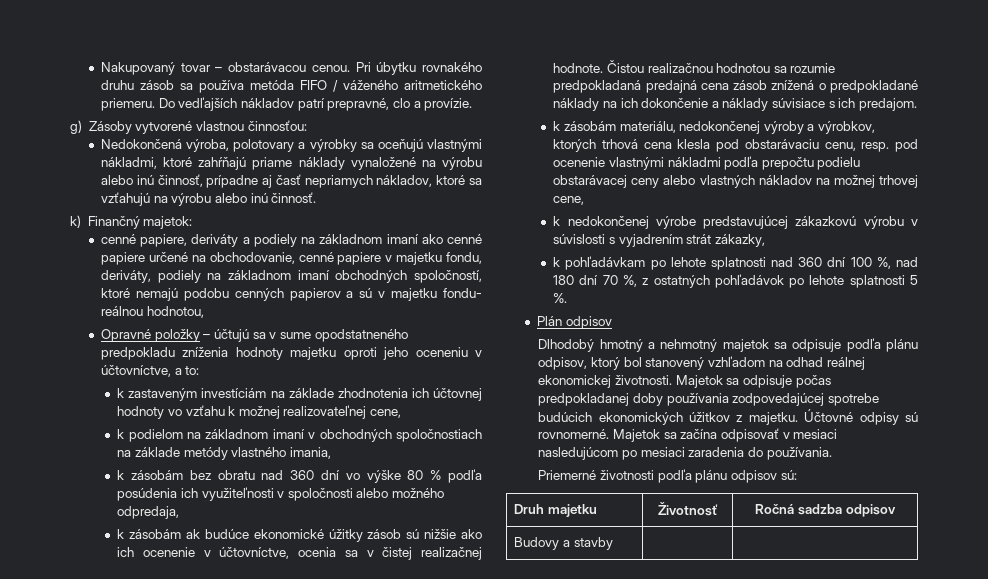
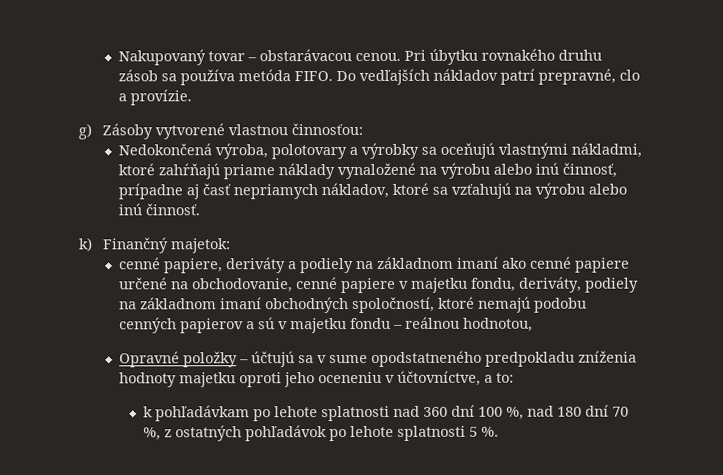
- Pri úbytku rovnakého druhu zásob sa používa metóda FIFO / váženého aritmetického priemeru.
+ Pri úbytku rovnakého druhu zásob sa používa metóda FIFO.
- cenné papiere, deriváty a podiely na základnom imaní ako cenné papiere určené na obchodovanie, cenné papiere v majetku fondu, deriváty, podiely na základnom imaní obchodných spoločností, ktoré nemajú podobu cenných papierov a sú v majetku fondu- reálnou hodnotou,
+ cenné papiere, deriváty a podiely na základnom imaní ako cenné papiere určené na obchodovanie, cenné papiere v majetku fondu, deriváty, podiely na základnom imaní obchodných spoločností, ktoré nemajú podobu cenných papierov a sú v majetku fondu – reálnou hodnotou,
- k zastaveným investíciám na základe zhodnotenia ich účtovnej hodnoty vo vzťahu k možnej realizovateľnej cene,
- k podielom na základnom imaní v obchodných spoločnostiach na základe metódy vlastného imania,
- k zásobám bez obratu nad 360 dní vo výške 80 % podľa posúdenia ich využiteľnosti v spoločnosti alebo možného odpredaja,
- k zásobám ak budúce ekonomické úžitky zásob sú nižšie ako ich ocenenie v účtovníctve, ocenia sa v čistej realizačnej hodnote. Čistou realizačnou hodnotou sa rozumie predpokladaná predajná cena zásob znížená o predpokladané náklady na ich dokončenie a náklady súvisiace s ich predajom.
- k zásobám materiálu, nedokončenej výroby a výrobkov, ktorých trhová cena klesla pod obstarávaciu cenu, resp. pod ocenenie vlastnými nákladmi podľa prepočtu podielu obstarávacej ceny alebo vlastných nákladov na možnej trhovej cene,
- k nedokončenej výrobe predstavujúcej zákazkovú výrobu v súvislosti s vyjadrením strát zákazky,
- Plán odpisov
- Dlhodobý hmotný a nehmotný majetok sa odpisuje podľa plánu odpisov, ktorý bol stanovený vzhľadom na odhad reálnej ekonomickej životnosti. Majetok sa odpisuje počas predpokladanej doby používania zodpovedajúcej spotrebe budúcich ekonomických úžitkov z majetku. Účtovné odpisy sú rovnomerné. Majetok sa začína odpisovať v mesiaci nasledujúcom po mesiaci zaradenia do používania.
- Priemerné životnosti podľa plánu odpisov sú:
- Druh majetku | Životnosť | Ročná sadzba odpisov
- Budovy a stavby | |

